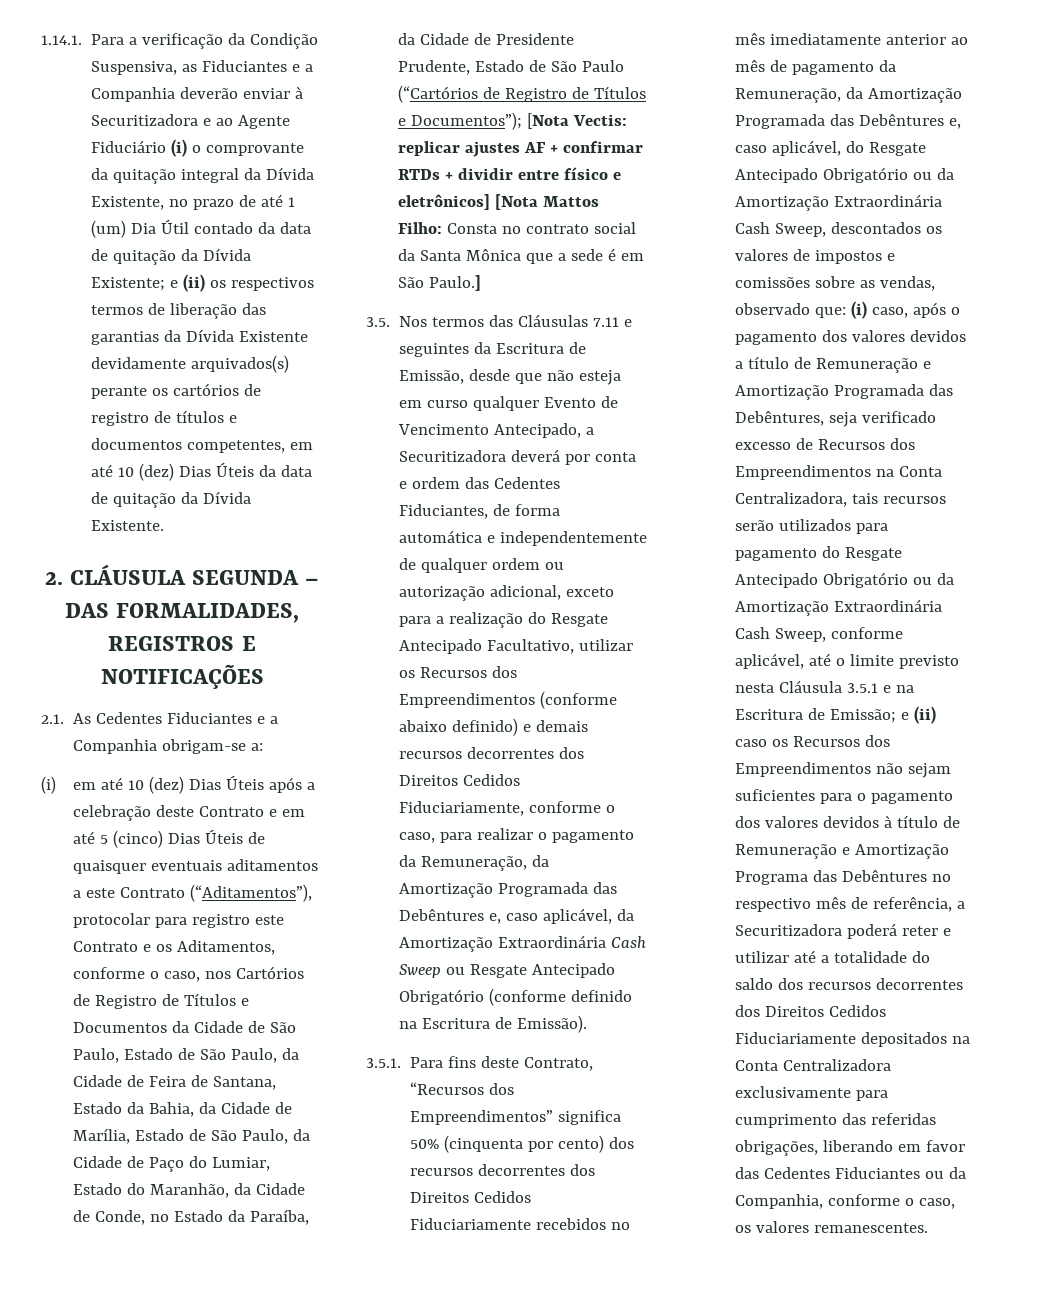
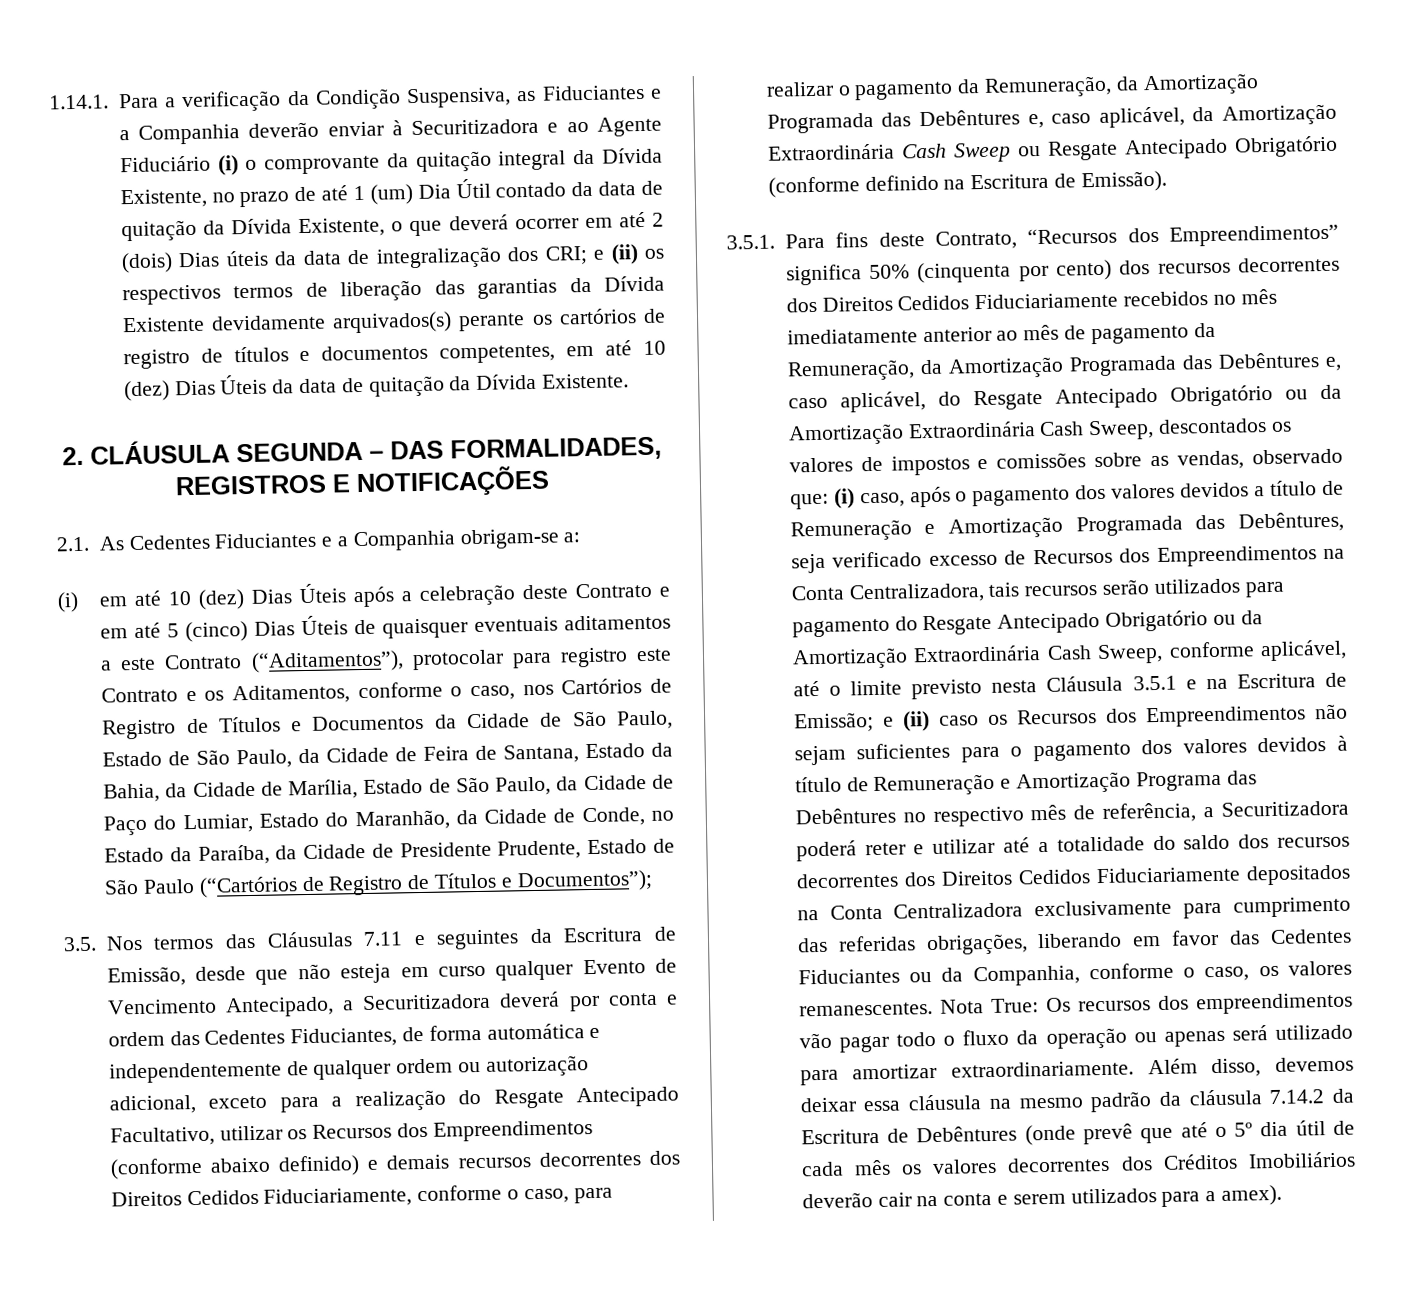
- 1.14.1. Para a verificação da Condição Suspensiva, as Fiduciantes e a Companhia deverão enviar à Securitizadora e ao Agente Fiduciário (i) o comprovante da quitação integral da Dívida Existente, no prazo de até 1 (um) Dia Útil contado da data de quitação da Dívida Existente;
+ 1.14.1. Para a verificação da Condição Suspensiva, as Fiduciantes e a Companhia deverão enviar à Securitizadora e ao Agente Fiduciário (i) o comprovante da quitação integral da Dívida Existente, no prazo de até 1 (um) Dia Útil contado da data de quitação da Dívida Existente, o que deverá ocorrer em até 2 (dois) Dias úteis da data de integralização dos CRI;
- [Nota Vectis: replicar ajustes AF + confirmar RTDs + dividir entre físico e eletrônicos] [Nota Mattos Filho: Consta no contrato social da Santa Mônica que a sede é em São Paulo.]
+ Nota True: Os recursos dos empreendimentos vão pagar todo o fluxo da operação ou apenas será utilizado para amortizar extraordinariamente. Além disso, devemos deixar essa cláusula na mesmo padrão da cláusula 7.14.2 da Escritura de Debêntures (onde prevê que até o 5º dia útil de cada mês os valores decorrentes dos Créditos Imobiliários deverão cair na conta e serem utilizados para a amex).

